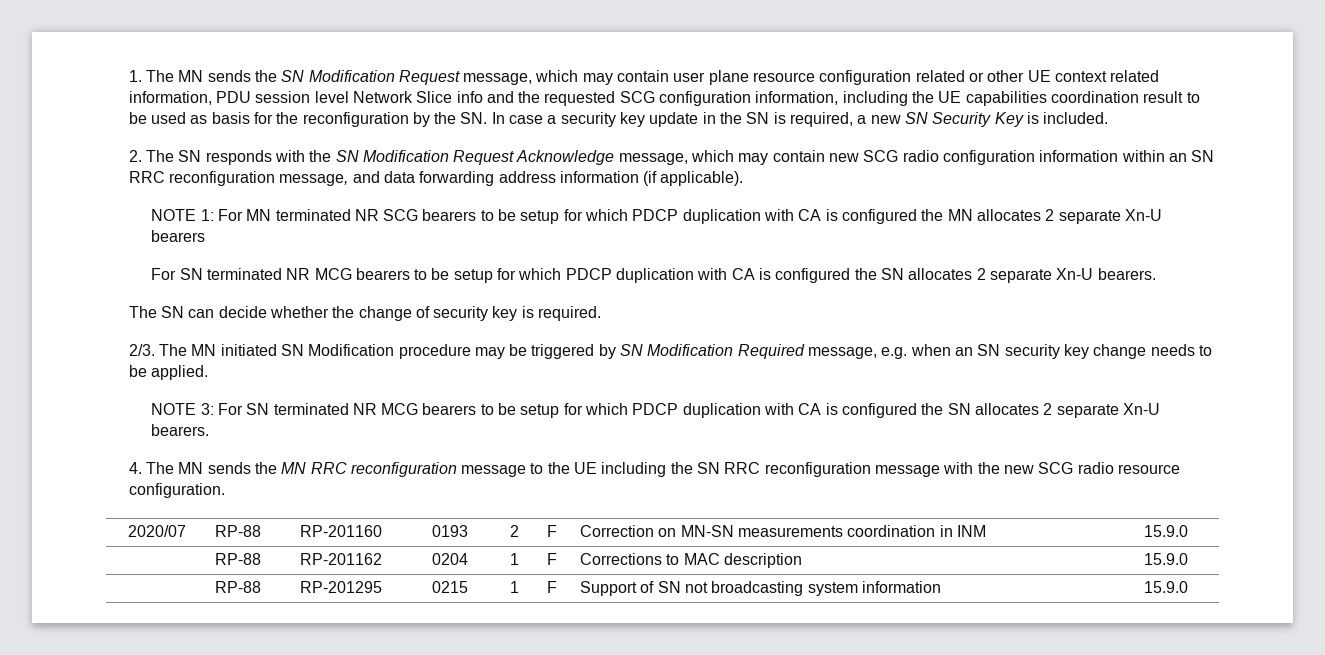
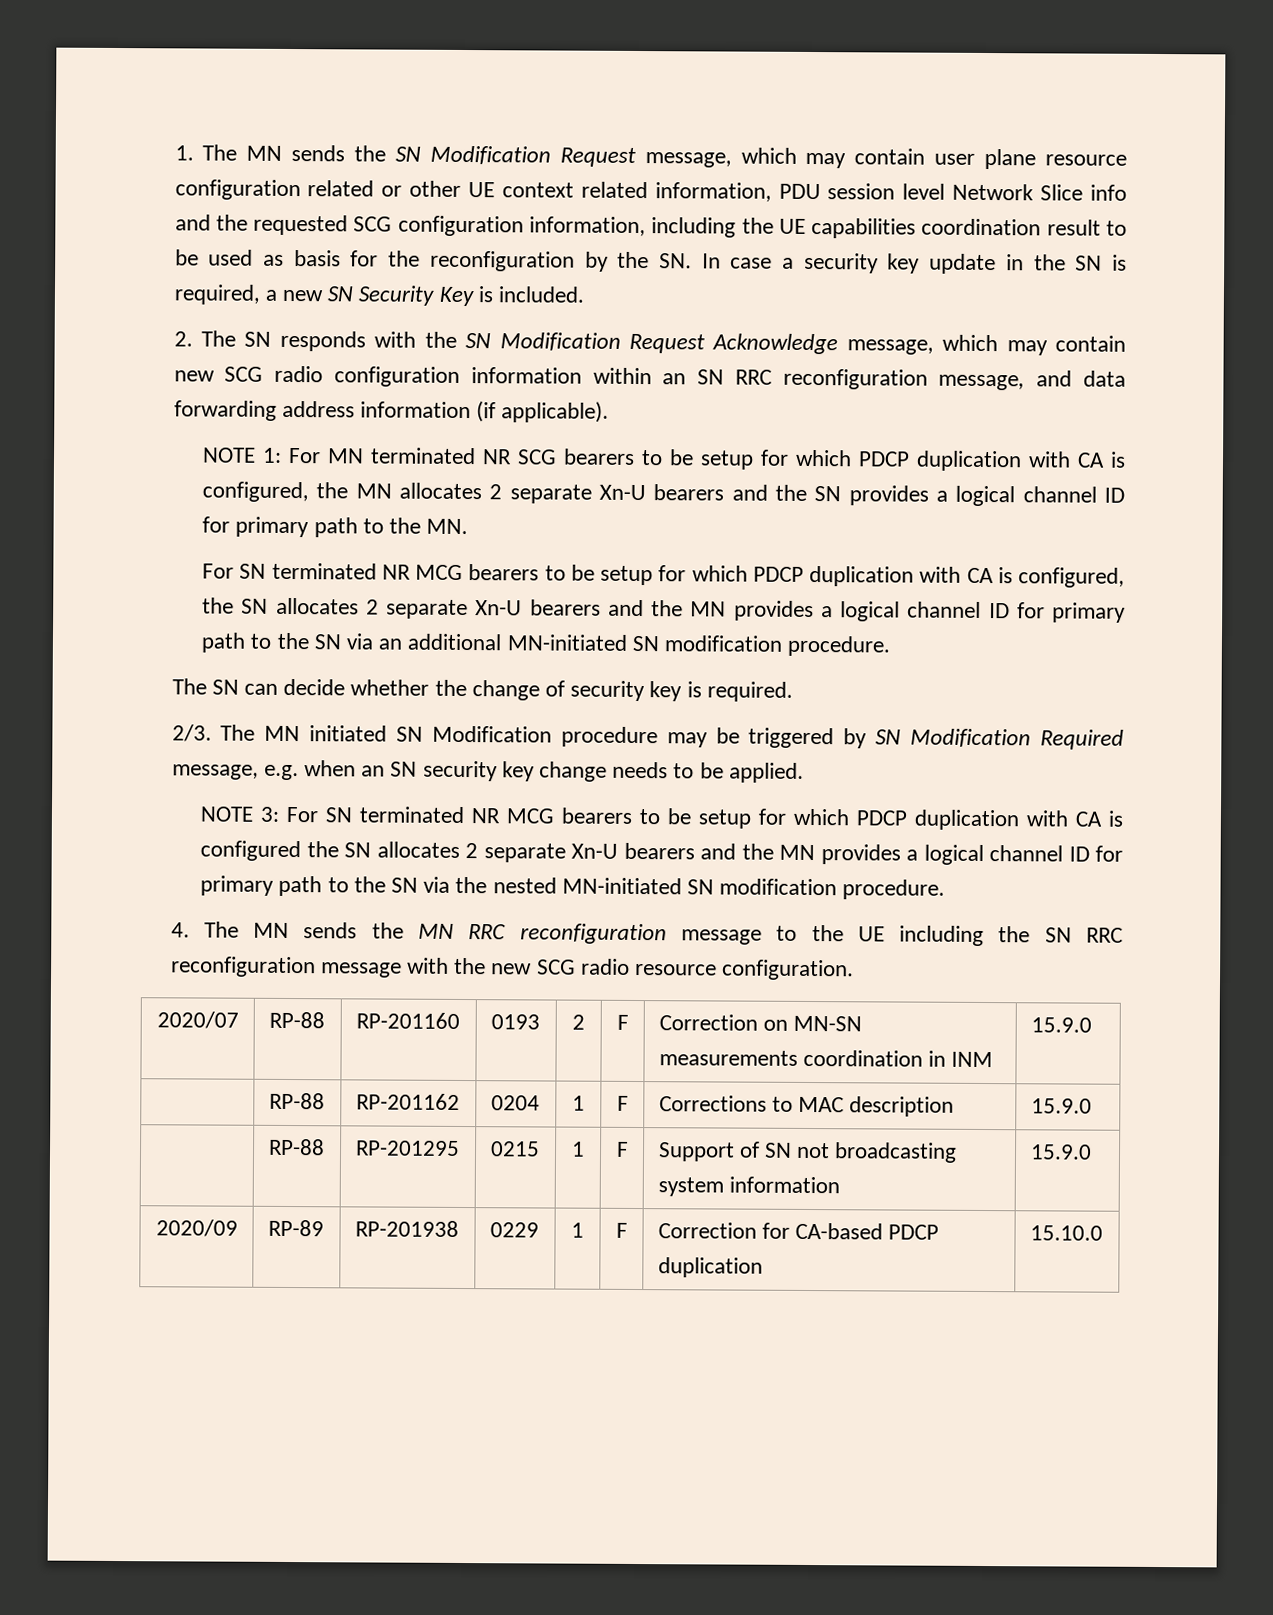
- NOTE 1: For MN terminated NR SCG bearers to be setup for which PDCP duplication with CA is configured the MN allocates 2 separate Xn-U bearers
- For SN terminated NR MCG bearers to be setup for which PDCP duplication with CA is configured the SN allocates 2 separate Xn-U bearers.
+ NOTE 1: For MN terminated NR SCG bearers to be setup for which PDCP duplication with CA is configured, the MN allocates 2 separate Xn-U bearers and the SN provides a logical channel ID for primary path to the MN.
+ For SN terminated NR MCG bearers to be setup for which PDCP duplication with CA is configured, the SN allocates 2 separate Xn-U bearers and the MN provides a logical channel ID for primary path to the SN via an additional MN-initiated SN modification procedure.
- NOTE 3: For SN terminated NR MCG bearers to be setup for which PDCP duplication with CA is configured the SN allocates 2 separate Xn-U bearers.
+ NOTE 3: For SN terminated NR MCG bearers to be setup for which PDCP duplication with CA is configured the SN allocates 2 separate Xn-U bearers and the MN provides a logical channel ID for primary path to the SN via the nested MN-initiated SN modification procedure.
+ 2020/09 | RP-89 | RP-201938 | 0229 | 1 | F | Correction for CA-based PDCP duplication | 15.10.0

